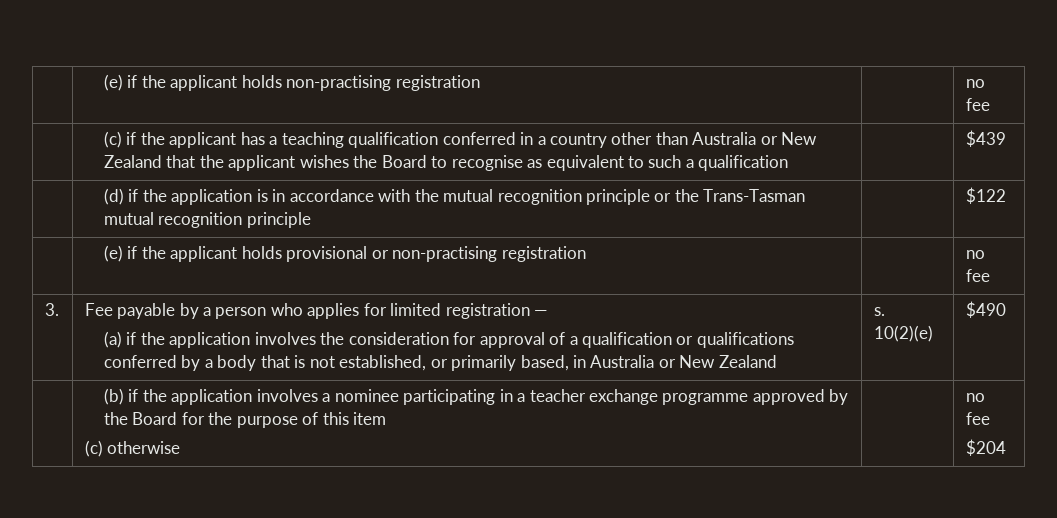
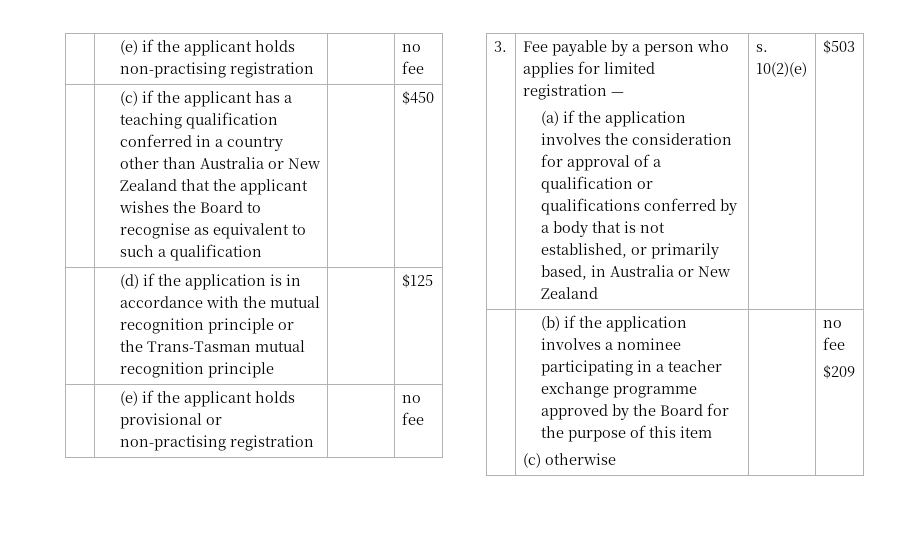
- | (c) if the applicant has a teaching qualification conferred in a country other than Australia or New Zealand that the applicant wishes the Board to recognise as equivalent to such a qualification | | $439
+ | (c) if the applicant has a teaching qualification conferred in a country other than Australia or New Zealand that the applicant wishes the Board to recognise as equivalent to such a qualification | | $450
- | (d) if the application is in accordance with the mutual recognition principle or the Trans-Tasman mutual recognition principle | | $122
+ | (d) if the application is in accordance with the mutual recognition principle or the Trans-Tasman mutual recognition principle | | $125
- $490
+ $503
  | (b) if the application involves a nominee participating in a teacher exchange programme approved by the Board for the purpose of this item
  (c) otherwise | | no fee
- $204
+ $209

